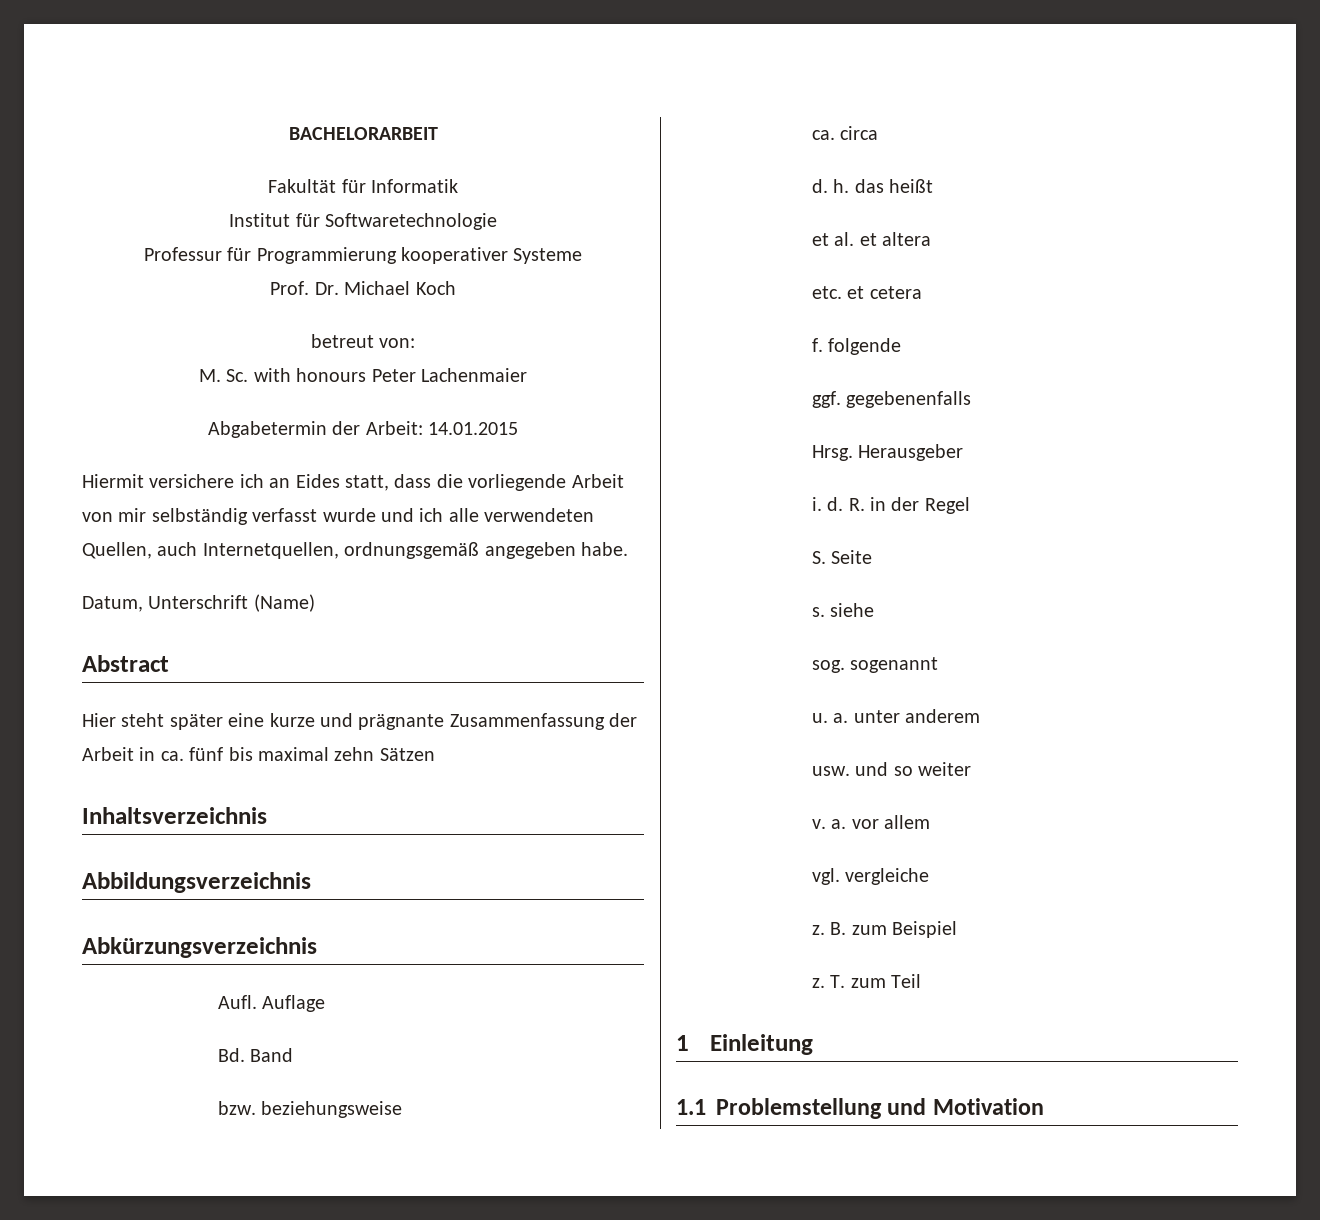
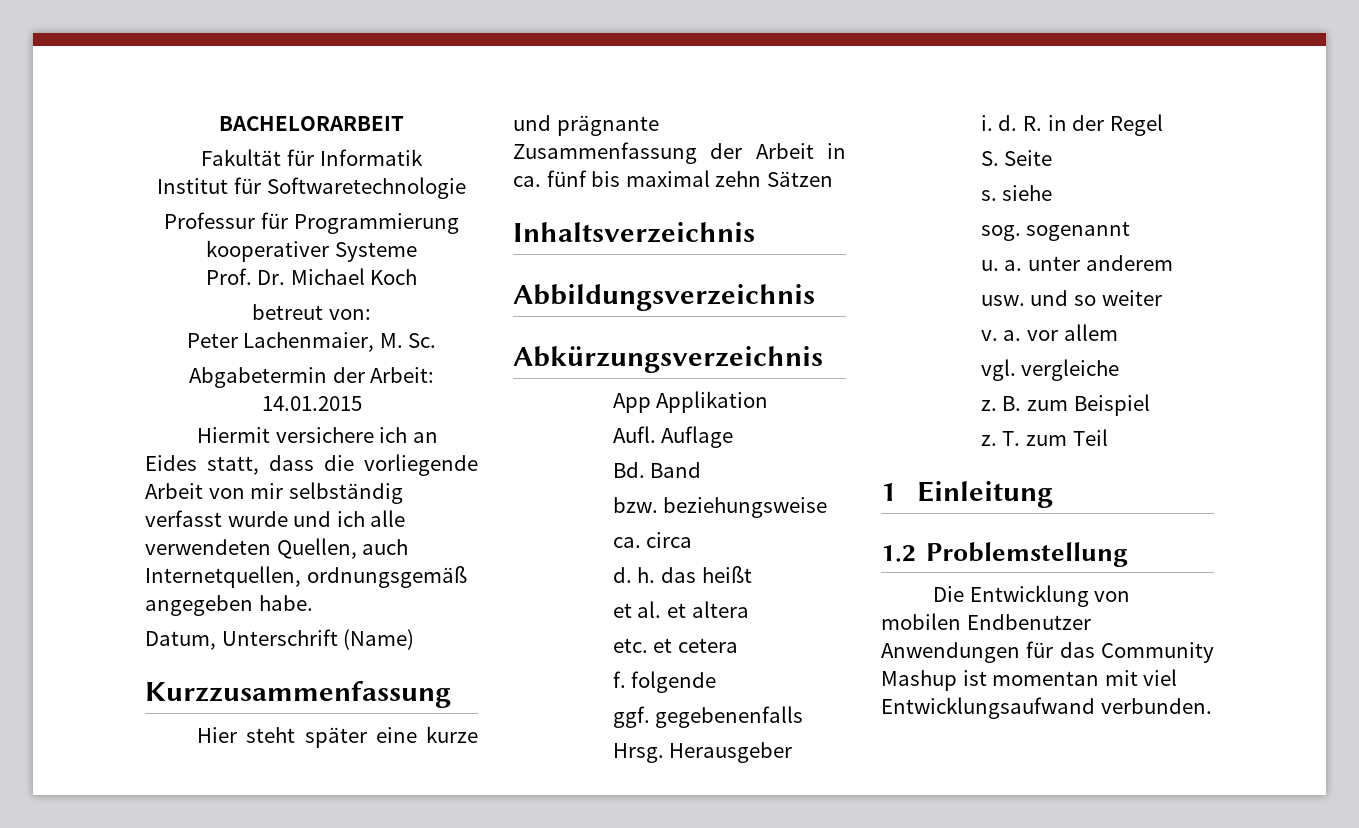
- M. Sc. with honours Peter Lachenmaier
+ Peter Lachenmaier, M. Sc.
- Abstract
+ Kurzzusammenfassung
+ App Applikation
- 1.1 Problemstellung und Motivation
+ 1.2 Problemstellung
+ Die Entwicklung von mobilen Endbenutzer Anwendungen für das Community Mashup ist momentan mit viel Entwicklungsaufwand verbunden.

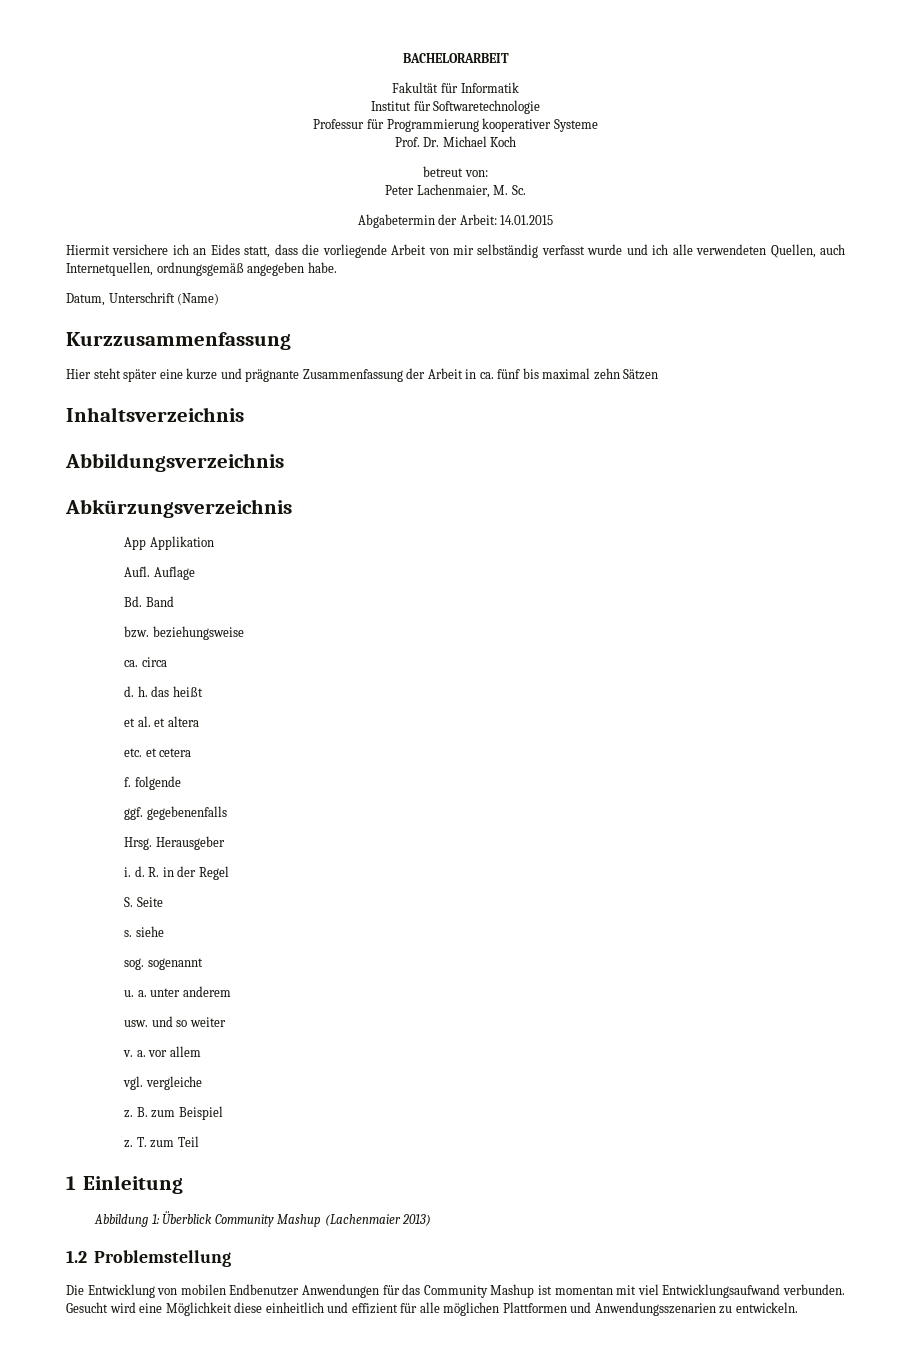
+ Abbildung 1: Überblick Community Mashup (Lachenmaier 2013)
+ Gesucht wird eine Möglichkeit diese einheitlich und effizient für alle möglichen Plattformen und Anwendungsszenarien zu entwickeln.

